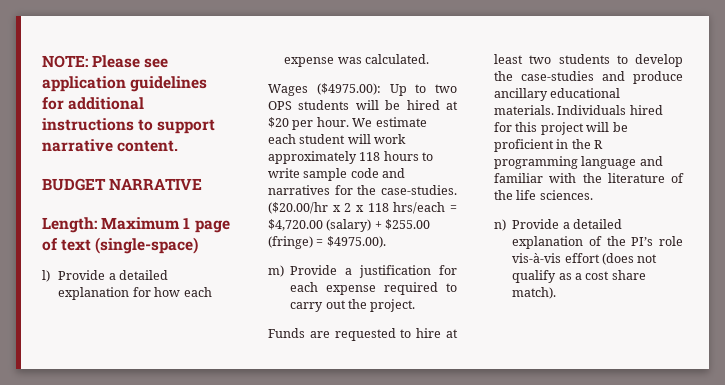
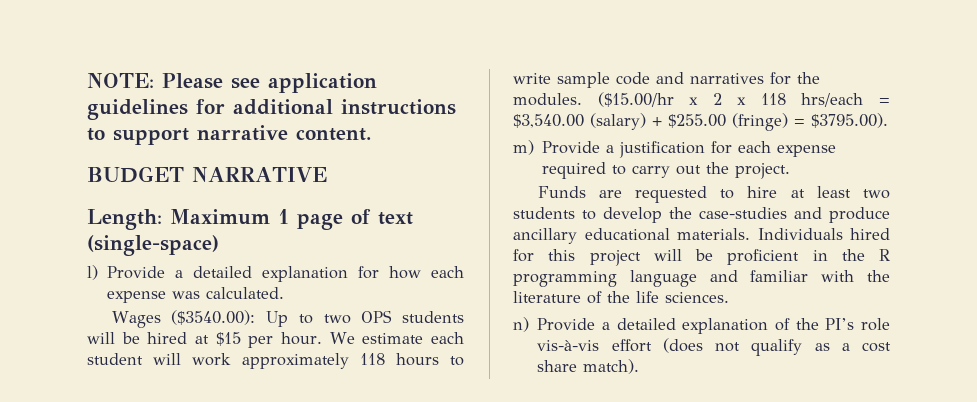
- Wages ($4975.00): Up to two OPS students will be hired at $20 per hour.
+ Wages ($3540.00): Up to two OPS students will be hired at $15 per hour.
- We estimate each student will work approximately 118 hours to write sample code and narratives for the case-studies. ($20.00/hr x 2 x 118 hrs/each = $4,720.00 (salary) + $255.00 (fringe) = $4975.00).
+ We estimate each student will work approximately 118 hours to write sample code and narratives for the modules. ($15.00/hr x 2 x 118 hrs/each = $3,540.00 (salary) + $255.00 (fringe) = $3795.00).

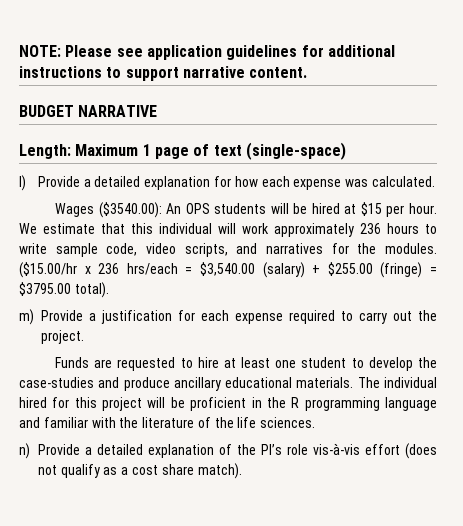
- Wages ($3540.00): Up to two OPS students will be hired at $15 per hour.
+ Wages ($3540.00): An OPS students will be hired at $15 per hour.
- We estimate each student will work approximately 118 hours to write sample code and narratives for the modules.
+ We estimate that this individual will work approximately 236 hours to write sample code, video scripts, and narratives for the modules.
- ($15.00/hr x 2 x 118 hrs/each = $3,540.00 (salary) + $255.00 (fringe) = $3795.00).
+ ($15.00/hr x 236 hrs/each = $3,540.00 (salary) + $255.00 (fringe) = $3795.00 total).
- Funds are requested to hire at least two students to develop the case-studies and produce ancillary educational materials.
+ Funds are requested to hire at least one student to develop the case-studies and produce ancillary educational materials.
- Individuals hired for this project will be proficient in the R programming language and familiar with the literature of the life sciences.
+ The individual hired for this project will be proficient in the R programming language and familiar with the literature of the life sciences.

